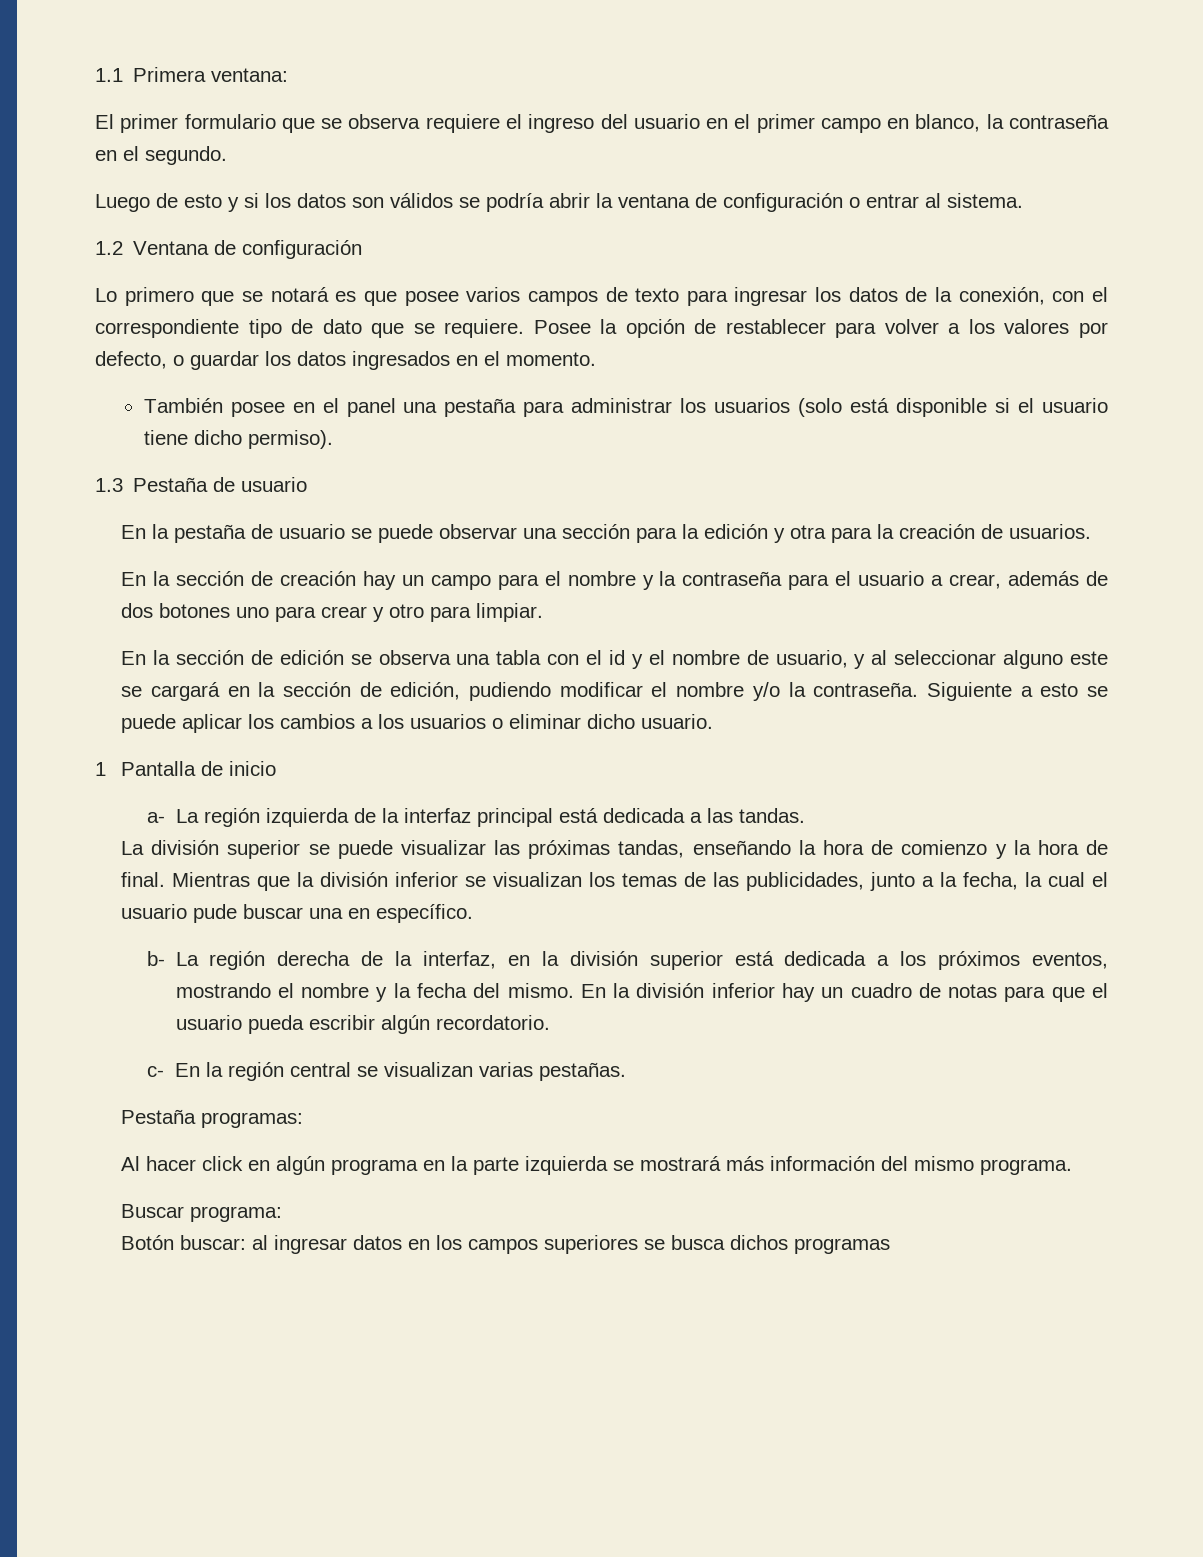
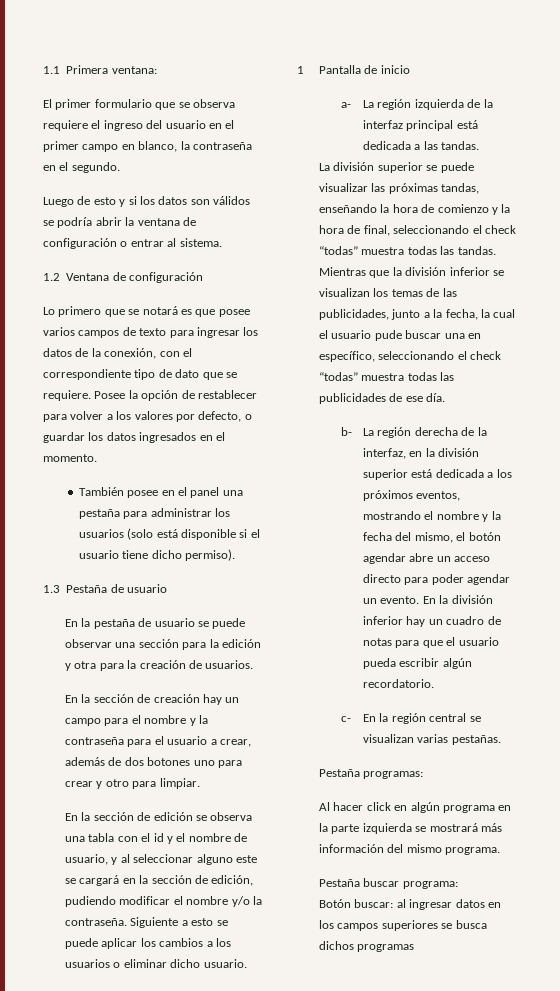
- La división superior se puede visualizar las próximas tandas, enseñando la hora de comienzo y la hora de final.
+ La división superior se puede visualizar las próximas tandas, enseñando la hora de comienzo y la hora de final, seleccionando el check “todas” muestra todas las tandas.
- Mientras que la división inferior se visualizan los temas de las publicidades, junto a la fecha, la cual el usuario pude buscar una en específico.
+ Mientras que la división inferior se visualizan los temas de las publicidades, junto a la fecha, la cual el usuario pude buscar una en específico, seleccionando el check “todas” muestra todas las publicidades de ese día.
- b- La región derecha de la interfaz, en la división superior está dedicada a los próximos eventos, mostrando el nombre y la fecha del mismo.
+ b- La región derecha de la interfaz, en la división superior está dedicada a los próximos eventos, mostrando el nombre y la fecha del mismo, el botón agendar abre un acceso directo para poder agendar un evento.
- Buscar programa:
+ Pestaña buscar programa:

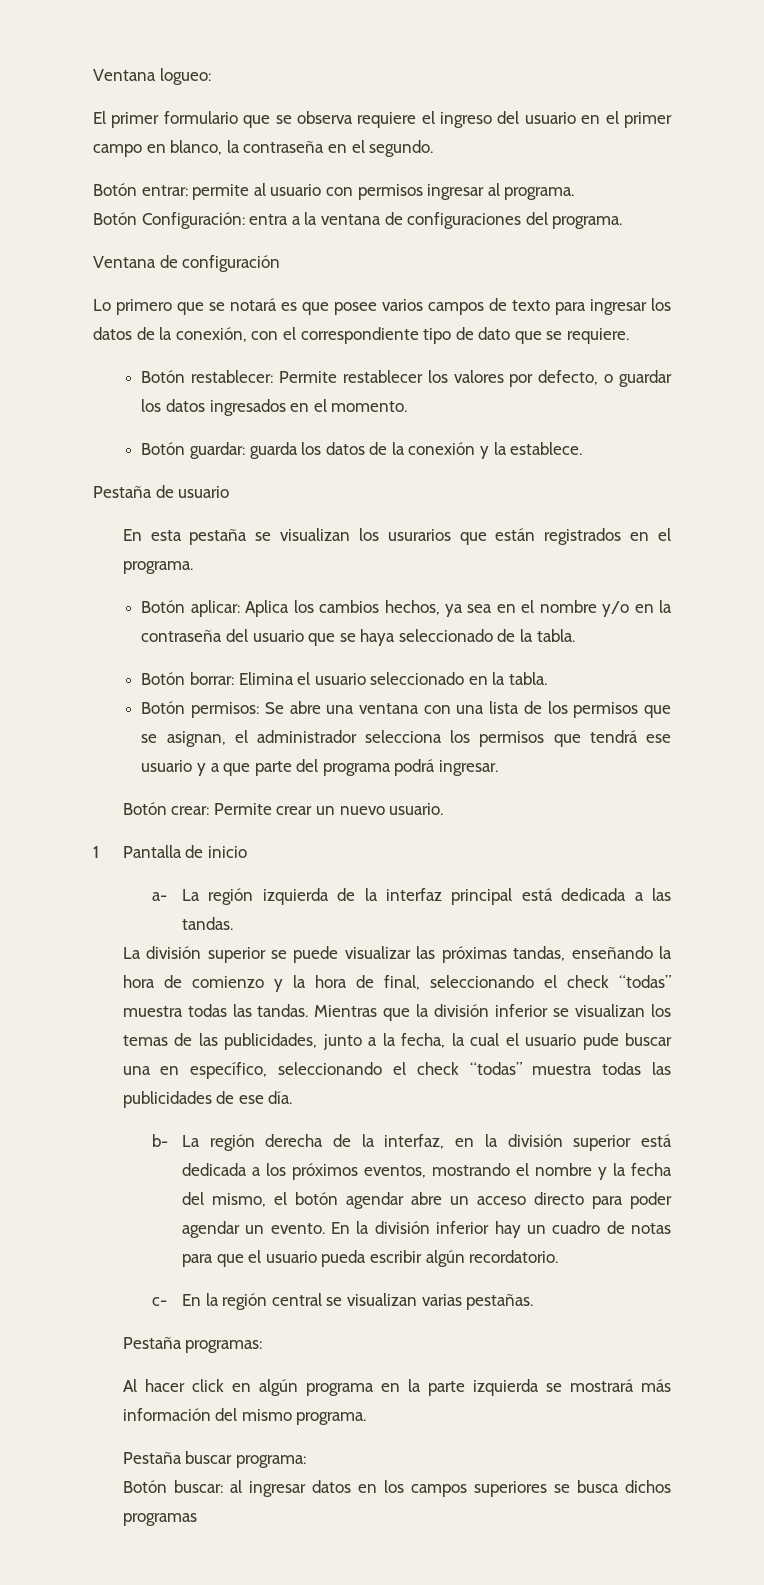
- 1.1 Primera ventana:
+ Ventana logueo:
- Luego de esto y si los datos son válidos se podría abrir la ventana de configuración o entrar al sistema.
- 1.2 Ventana de configuración
+ Botón entrar: permite al usuario con permisos ingresar al programa.
+ Botón Configuración: entra a la ventana de configuraciones del programa.
+ Ventana de configuración
- Lo primero que se notará es que posee varios campos de texto para ingresar los datos de la conexión, con el correspondiente tipo de dato que se requiere. Posee la opción de restablecer para volver a los valores por defecto, o guardar los datos ingresados en el momento.
+ Lo primero que se notará es que posee varios campos de texto para ingresar los datos de la conexión, con el correspondiente tipo de dato que se requiere.
+ Botón restablecer: Permite restablecer los valores por defecto, o guardar los datos ingresados en el momento.
- También posee en el panel una pestaña para administrar los usuarios (solo está disponible si el usuario tiene dicho permiso).
- 1.3 Pestaña de usuario
- En la pestaña de usuario se puede observar una sección para la edición y otra para la creación de usuarios.
- En la sección de creación hay un campo para el nombre y la contraseña para el usuario a crear, además de dos botones uno para crear y otro para limpiar.
- En la sección de edición se observa una tabla con el id y el nombre de usuario, y al seleccionar alguno este se cargará en la sección de edición, pudiendo modificar el nombre y/o la contraseña. Siguiente a esto se puede aplicar los cambios a los usuarios o eliminar dicho usuario.
+ Botón guardar: guarda los datos de la conexión y la establece.
+ Pestaña de usuario
+ En esta pestaña se visualizan los usurarios que están registrados en el programa.
+ Botón aplicar: Aplica los cambios hechos, ya sea en el nombre y/o en la contraseña del usuario que se haya seleccionado de la tabla.
+ Botón borrar: Elimina el usuario seleccionado en la tabla.
+ Botón permisos: Se abre una ventana con una lista de los permisos que se asignan, el administrador selecciona los permisos que tendrá ese usuario y a que parte del programa podrá ingresar.
+ Botón crear: Permite crear un nuevo usuario.

